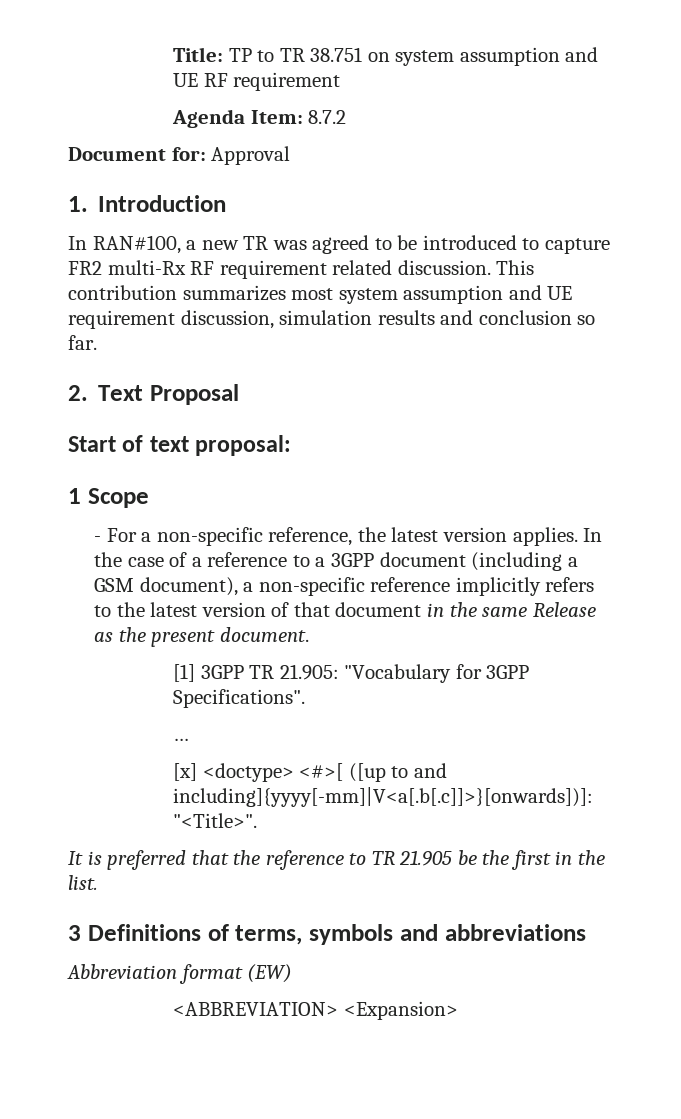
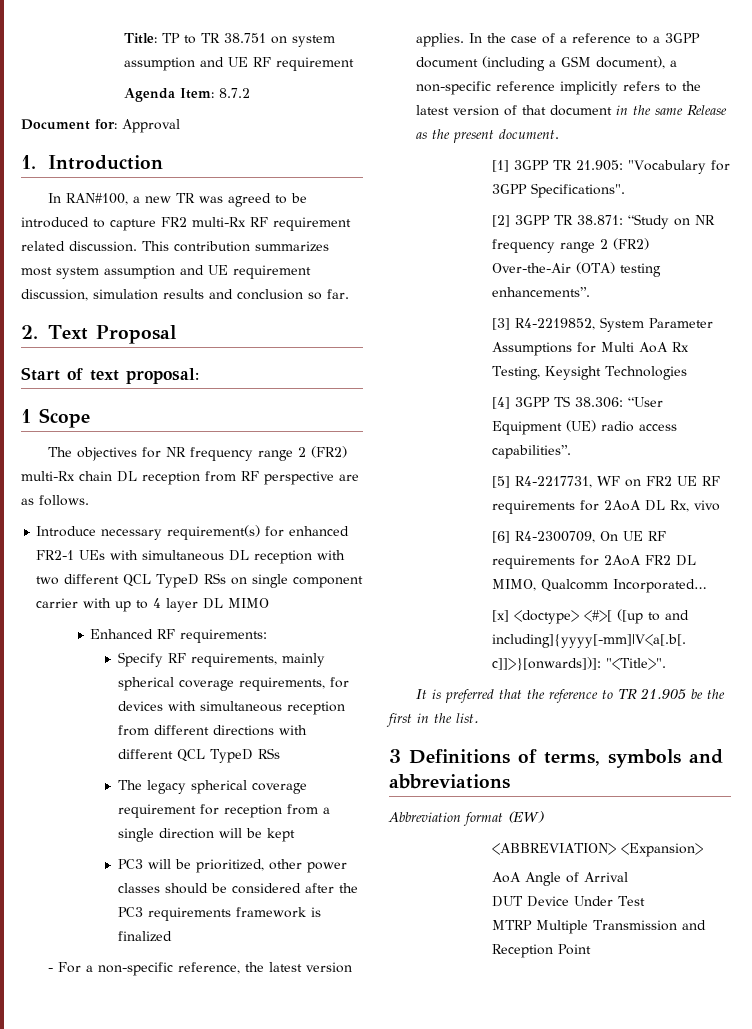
+ The objectives for NR frequency range 2 (FR2) multi-Rx chain DL reception from RF perspective are as follows.
+ Introduce necessary requirement(s) for enhanced FR2-1 UEs with simultaneous DL reception with two different QCL TypeD RSs on single component carrier with up to 4 layer DL MIMO
+ Enhanced RF requirements:
+ Specify RF requirements, mainly spherical coverage requirements, for devices with simultaneous reception from different directions with different QCL TypeD RSs
+ The legacy spherical coverage requirement for reception from a single direction will be kept
+ PC3 will be prioritized, other power classes should be considered after the PC3 requirements framework is finalized
- …
+ [2] 3GPP TR 38.871: “Study on NR frequency range 2 (FR2) Over-the-Air (OTA) testing enhancements”.
+ [3] R4-2219852, System Parameter Assumptions for Multi AoA Rx Testing, Keysight Technologies
+ [4] 3GPP TS 38.306: “User Equipment (UE) radio access capabilities”.
+ [5] R4-2217731, WF on FR2 UE RF requirements for 2AoA DL Rx, vivo
+ [6] R4-2300709, On UE RF requirements for 2AoA FR2 DL MIMO, Qualcomm Incorporated…
+ AoA Angle of Arrival
+ DUT Device Under Test
+ MTRP Multiple Transmission and Reception Point

